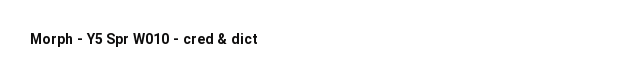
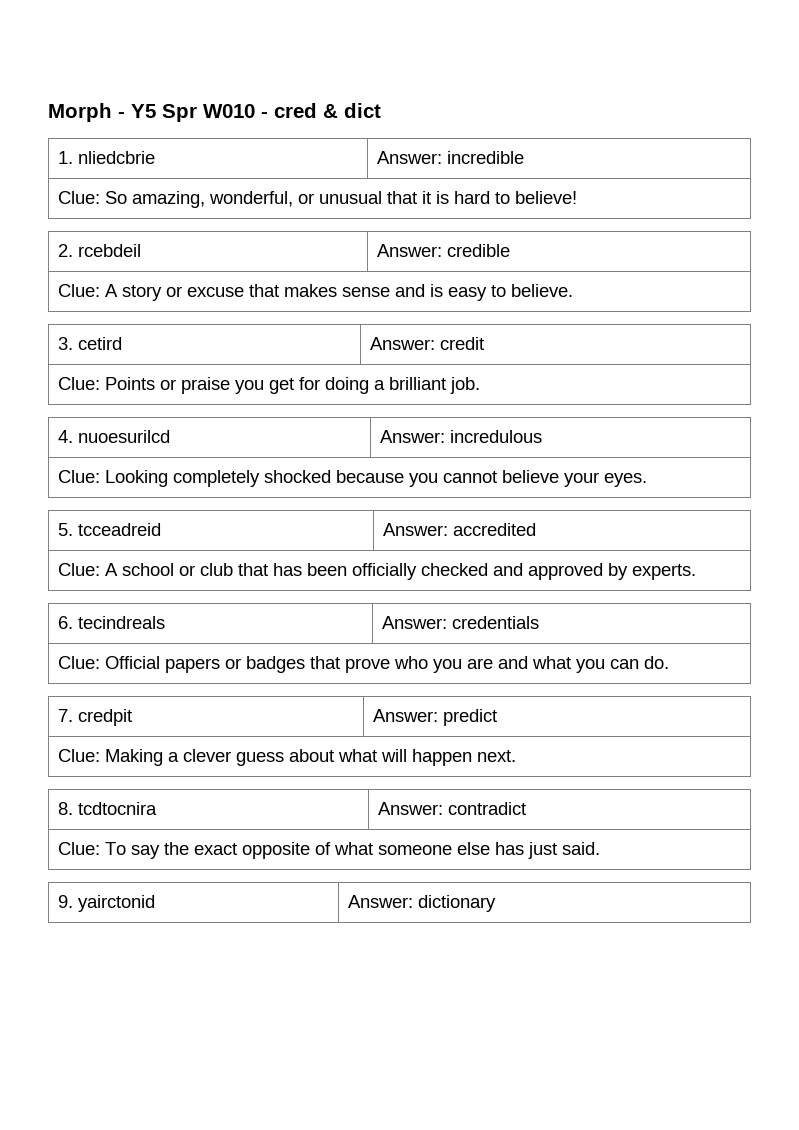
+ 1. nliedcbrie | Answer: incredible
+ Clue: So amazing, wonderful, or unusual that it is hard to believe!
+ 2. rcebdeil | Answer: credible
+ Clue: A story or excuse that makes sense and is easy to believe.
+ 3. cetird | Answer: credit
+ Clue: Points or praise you get for doing a brilliant job.
+ 4. nuoesurilcd | Answer: incredulous
+ Clue: Looking completely shocked because you cannot believe your eyes.
+ 5. tcceadreid | Answer: accredited
+ Clue: A school or club that has been officially checked and approved by experts.
+ 6. tecindreals | Answer: credentials
+ Clue: Official papers or badges that prove who you are and what you can do.
+ 7. credpit | Answer: predict
+ Clue: Making a clever guess about what will happen next.
+ 8. tcdtocnira | Answer: contradict
+ Clue: To say the exact opposite of what someone else has just said.
+ 9. yairctonid | Answer: dictionary

